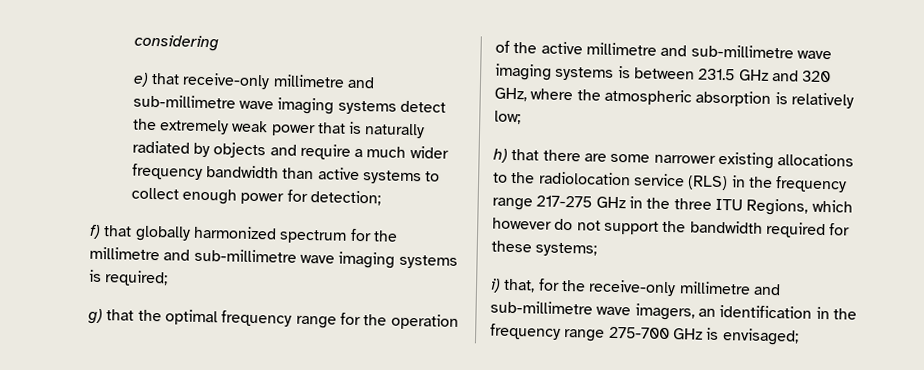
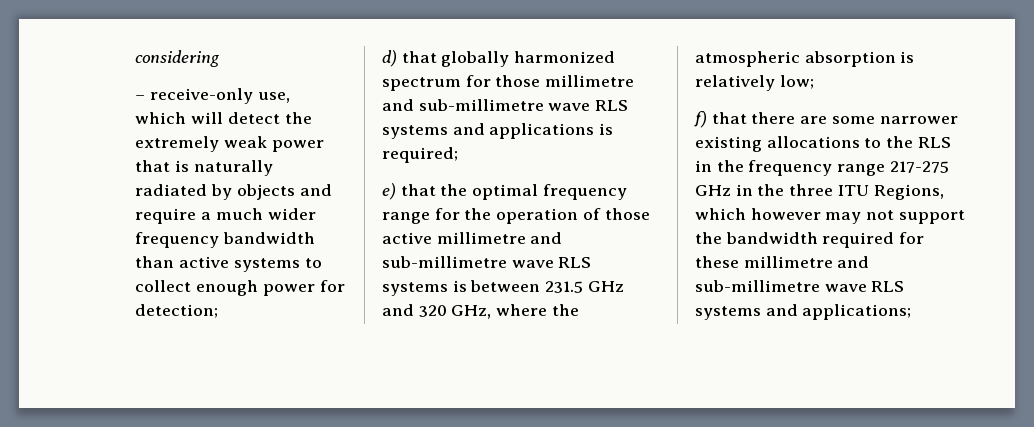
- e) that receive-only millimetre and sub-millimetre wave imaging systems detect the extremely weak power that is naturally radiated by objects and require a much wider frequency bandwidth than active systems to collect enough power for detection;
+ – receive-only use, which will detect the extremely weak power that is naturally radiated by objects and require a much wider frequency bandwidth than active systems to collect enough power for detection;
- f) that globally harmonized spectrum for the millimetre and sub-millimetre wave imaging systems is required;
+ d) that globally harmonized spectrum for those millimetre and sub-millimetre wave RLS systems and applications is required;
- g) that the optimal frequency range for the operation of the active millimetre and sub-millimetre wave imaging systems is between 231.5 GHz and 320 GHz, where the atmospheric absorption is relatively low;
+ e) that the optimal frequency range for the operation of those active millimetre and sub-millimetre wave RLS systems is between 231.5 GHz and 320 GHz, where the atmospheric absorption is relatively low;
- h) that there are some narrower existing allocations to the radiolocation service (RLS) in the frequency range 217-275 GHz in the three ITU Regions, which however do not support the bandwidth required for these systems;
- i) that, for the receive-only millimetre and sub-millimetre wave imagers, an identification in the frequency range 275-700 GHz is envisaged;
+ f) that there are some narrower existing allocations to the RLS in the frequency range 217-275 GHz in the three ITU Regions, which however may not support the bandwidth required for these millimetre and sub-millimetre wave RLS systems and applications;

